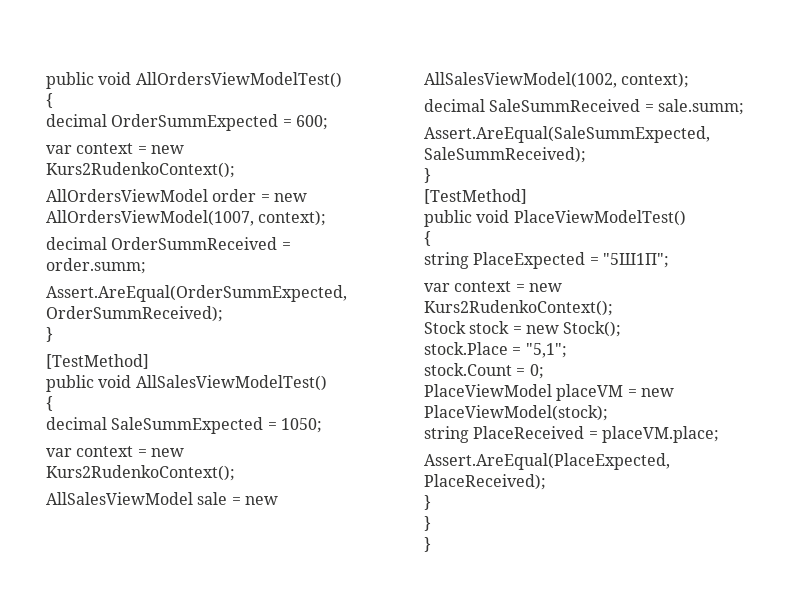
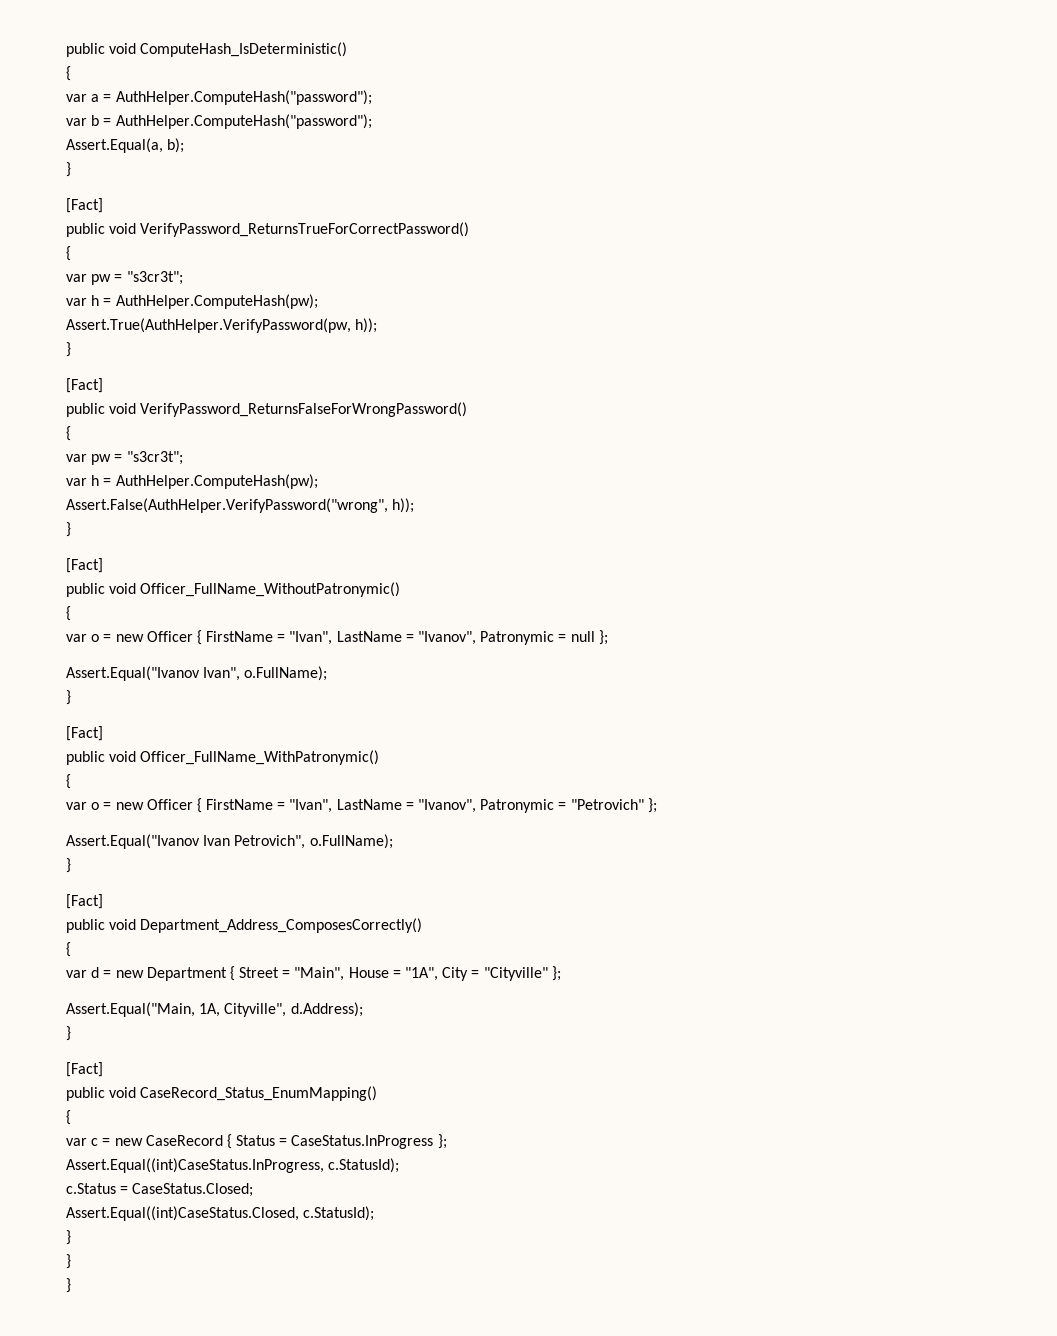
- public void AllOrdersViewModelTest()
+ public void ComputeHash_IsDeterministic()
  {
- decimal OrderSummExpected = 600;
- var context = new Kurs2RudenkoContext();
- AllOrdersViewModel order = new AllOrdersViewModel(1007, context);
- decimal OrderSummReceived = order.summ;
- Assert.AreEqual(OrderSummExpected, OrderSummReceived);
+ var a = AuthHelper.ComputeHash("password");
+ var b = AuthHelper.ComputeHash("password");
+ Assert.Equal(a, b);
  }
- [TestMethod]
- public void AllSalesViewModelTest()
+ [Fact]
+ public void VerifyPassword_ReturnsTrueForCorrectPassword()
  {
- decimal SaleSummExpected = 1050;
- var context = new Kurs2RudenkoContext();
- AllSalesViewModel sale = new AllSalesViewModel(1002, context);
- decimal SaleSummReceived = sale.summ;
- Assert.AreEqual(SaleSummExpected, SaleSummReceived);
+ var pw = "s3cr3t";
+ var h = AuthHelper.ComputeHash(pw);
+ Assert.True(AuthHelper.VerifyPassword(pw, h));
  }
- [TestMethod]
- public void PlaceViewModelTest()
+ [Fact]
+ public void VerifyPassword_ReturnsFalseForWrongPassword()
  {
- string PlaceExpected = "5Ш1П";
- var context = new Kurs2RudenkoContext();
- Stock stock = new Stock();
- stock.Place = "5,1";
- stock.Count = 0;
- PlaceViewModel placeVM = new PlaceViewModel(stock);
- string PlaceReceived = placeVM.place;
- Assert.AreEqual(PlaceExpected, PlaceReceived);
+ var pw = "s3cr3t";
+ var h = AuthHelper.ComputeHash(pw);
+ Assert.False(AuthHelper.VerifyPassword("wrong", h));
+ }
+ [Fact]
+ public void Officer_FullName_WithoutPatronymic()
+ {
+ var o = new Officer { FirstName = "Ivan", LastName = "Ivanov", Patronymic = null };
+ Assert.Equal("Ivanov Ivan", o.FullName);
+ }
+ [Fact]
+ public void Officer_FullName_WithPatronymic()
+ {
+ var o = new Officer { FirstName = "Ivan", LastName = "Ivanov", Patronymic = "Petrovich" };
+ Assert.Equal("Ivanov Ivan Petrovich", o.FullName);
+ }
+ [Fact]
+ public void Department_Address_ComposesCorrectly()
+ {
+ var d = new Department { Street = "Main", House = "1A", City = "Cityville" };
+ Assert.Equal("Main, 1A, Cityville", d.Address);
+ }
+ [Fact]
+ public void CaseRecord_Status_EnumMapping()
+ {
+ var c = new CaseRecord { Status = CaseStatus.InProgress };
+ Assert.Equal((int)CaseStatus.InProgress, c.StatusId);
+ c.Status = CaseStatus.Closed;
+ Assert.Equal((int)CaseStatus.Closed, c.StatusId);

